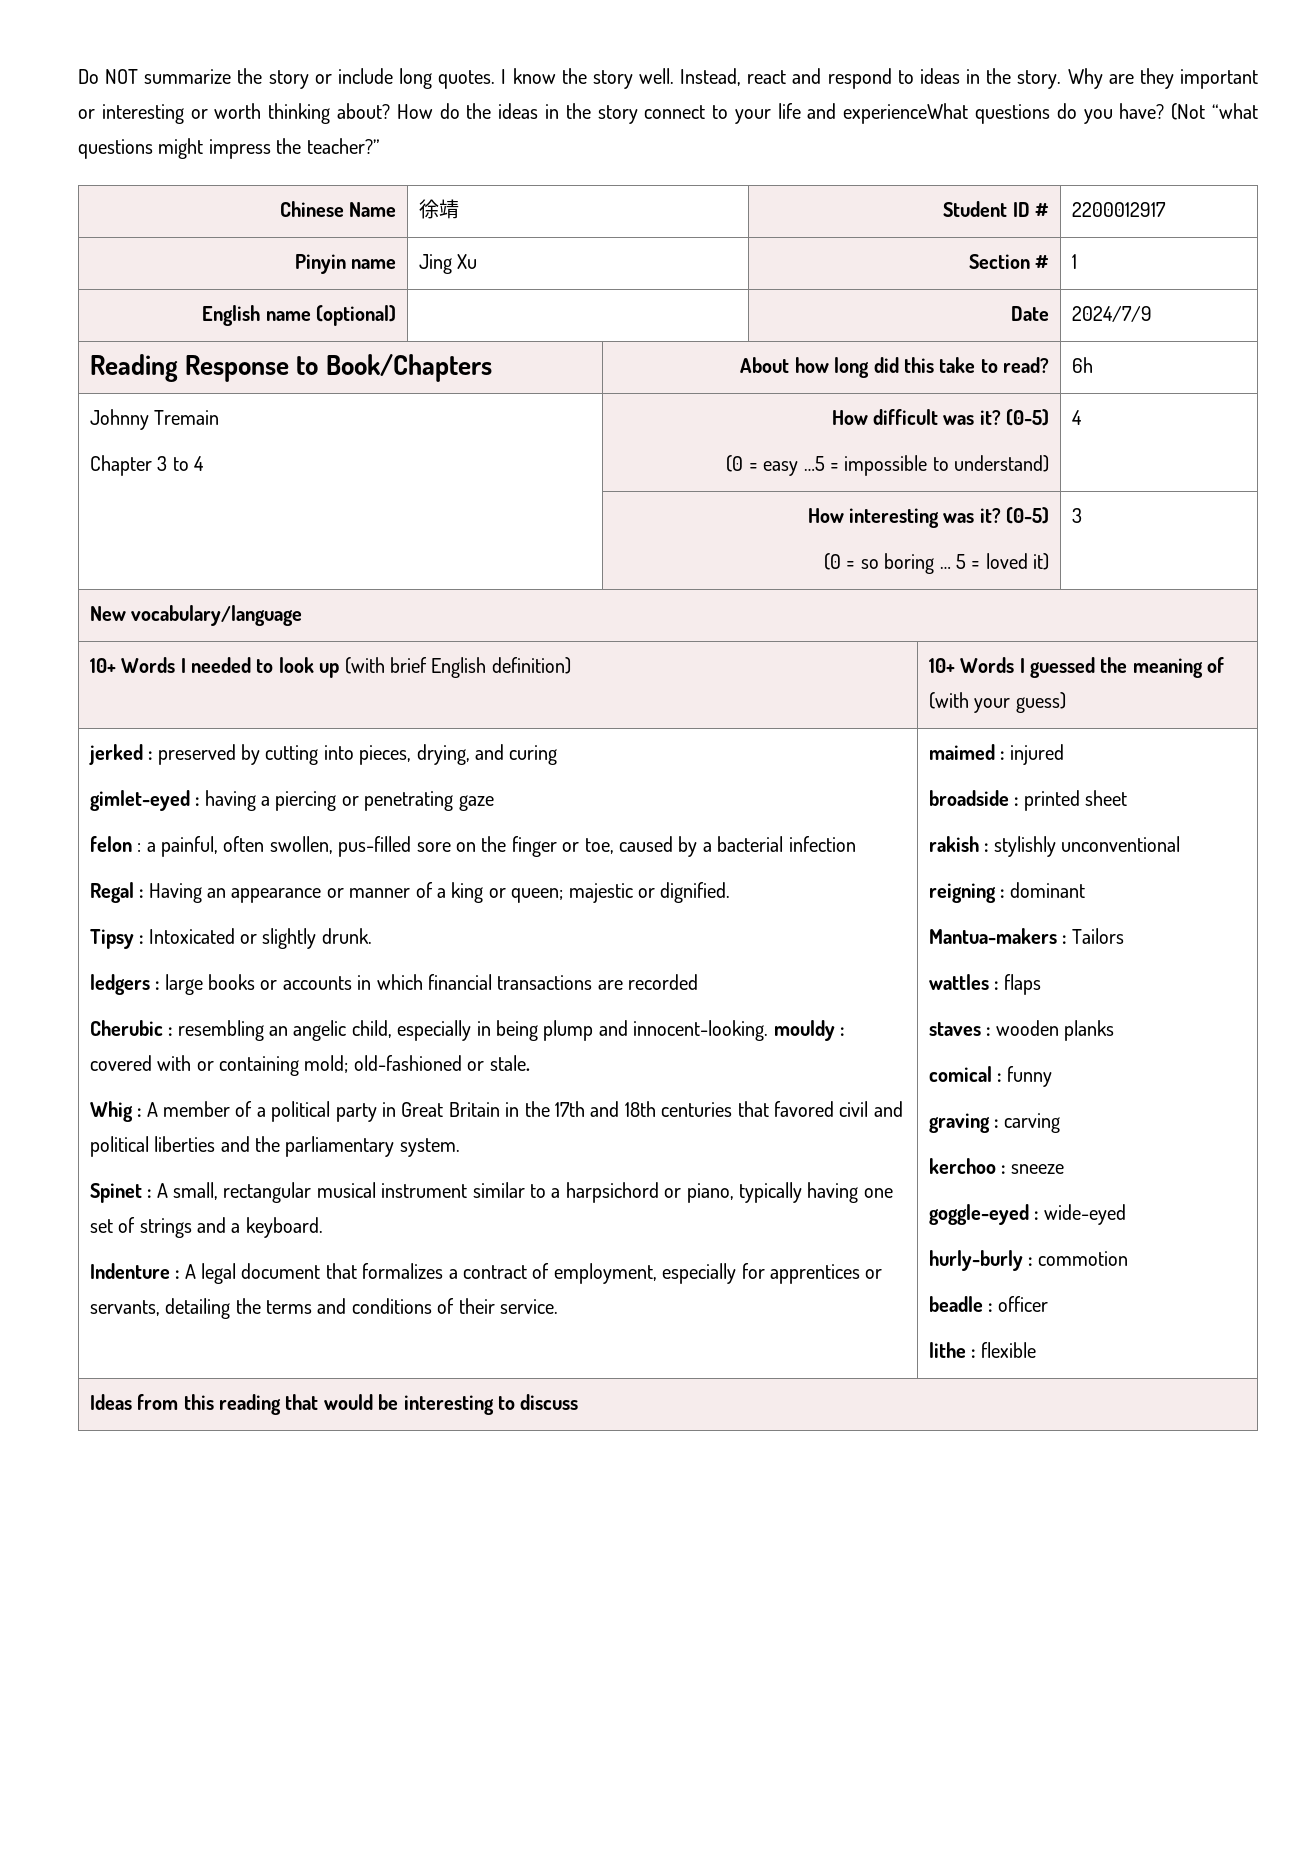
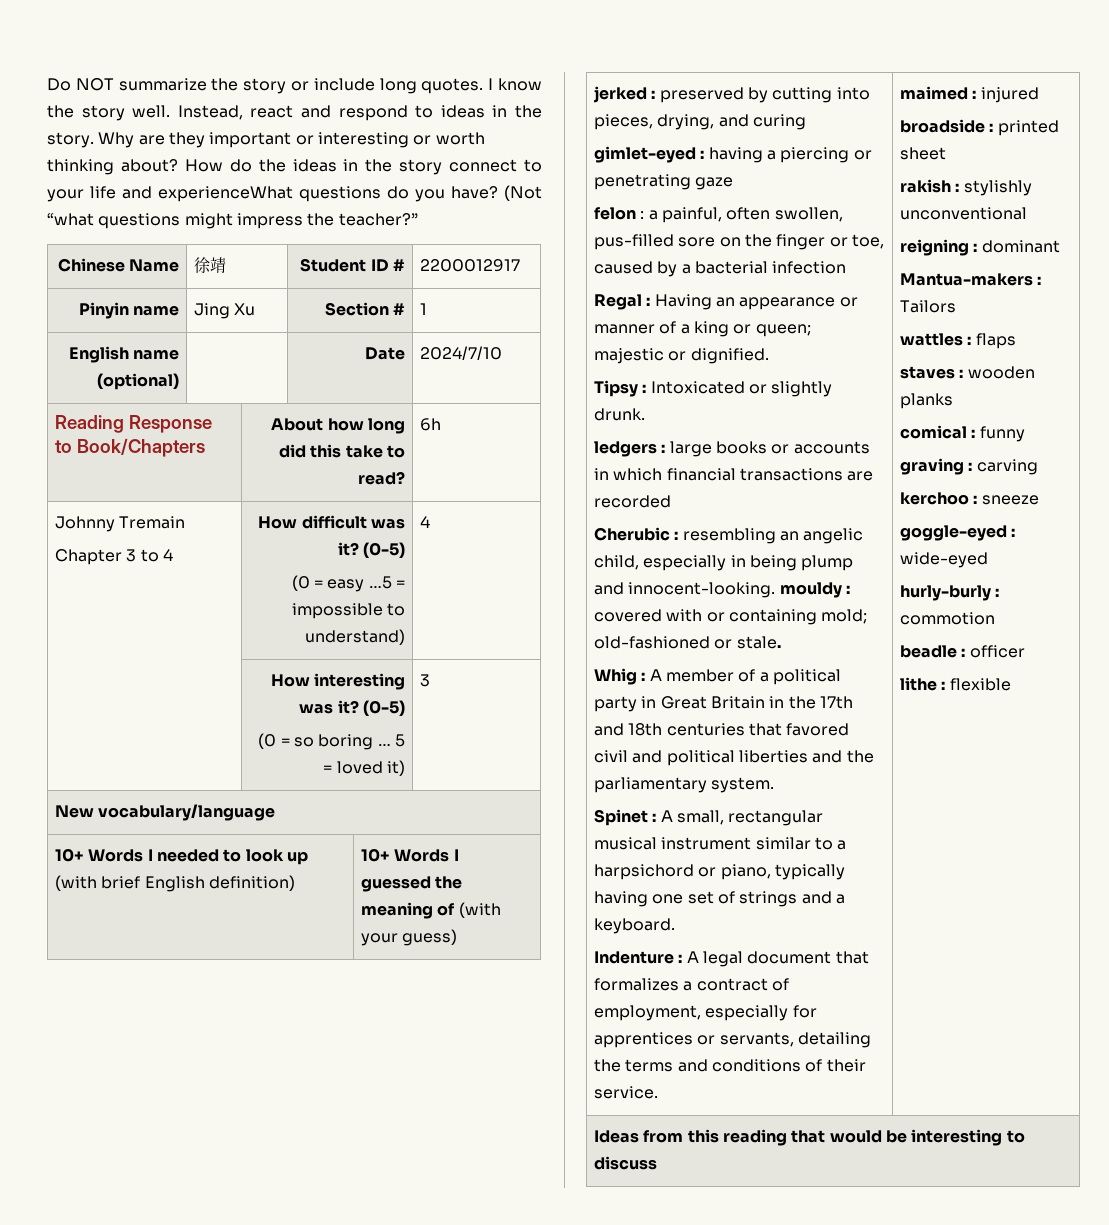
- English name (optional) | | Date | 2024/7/9
+ English name (optional) | | Date | 2024/7/10

